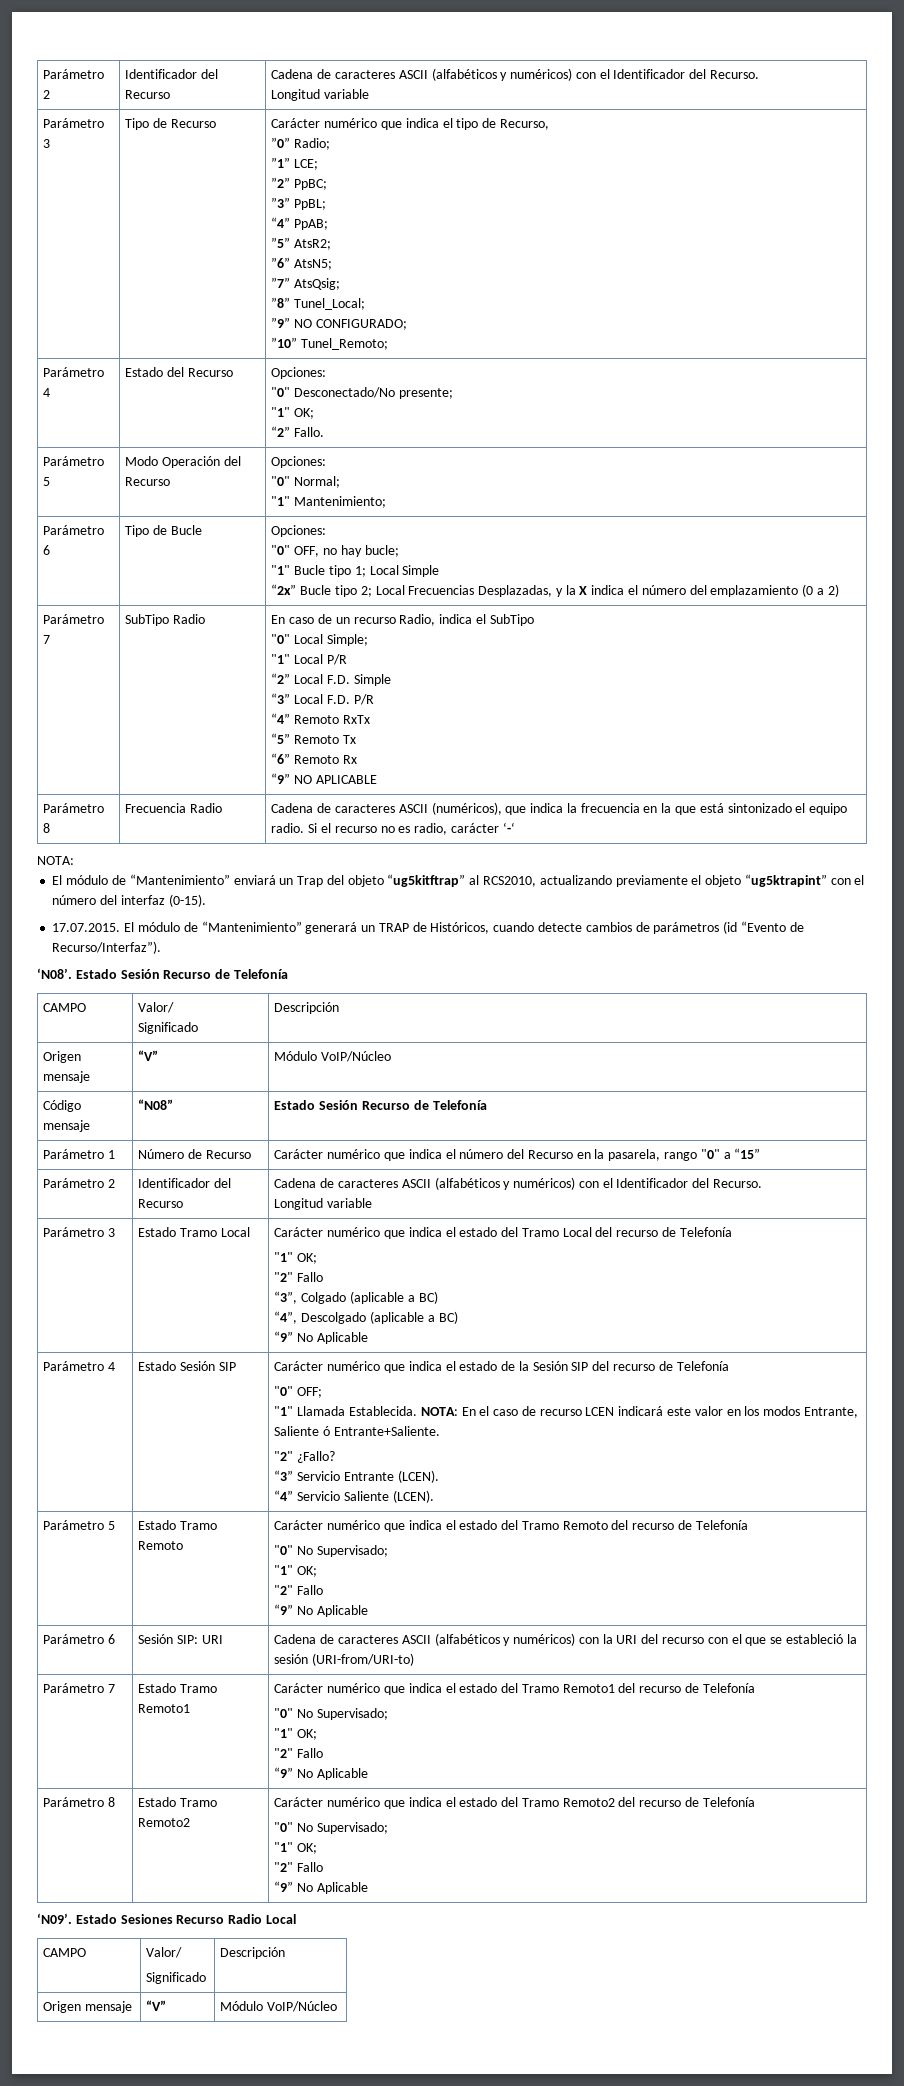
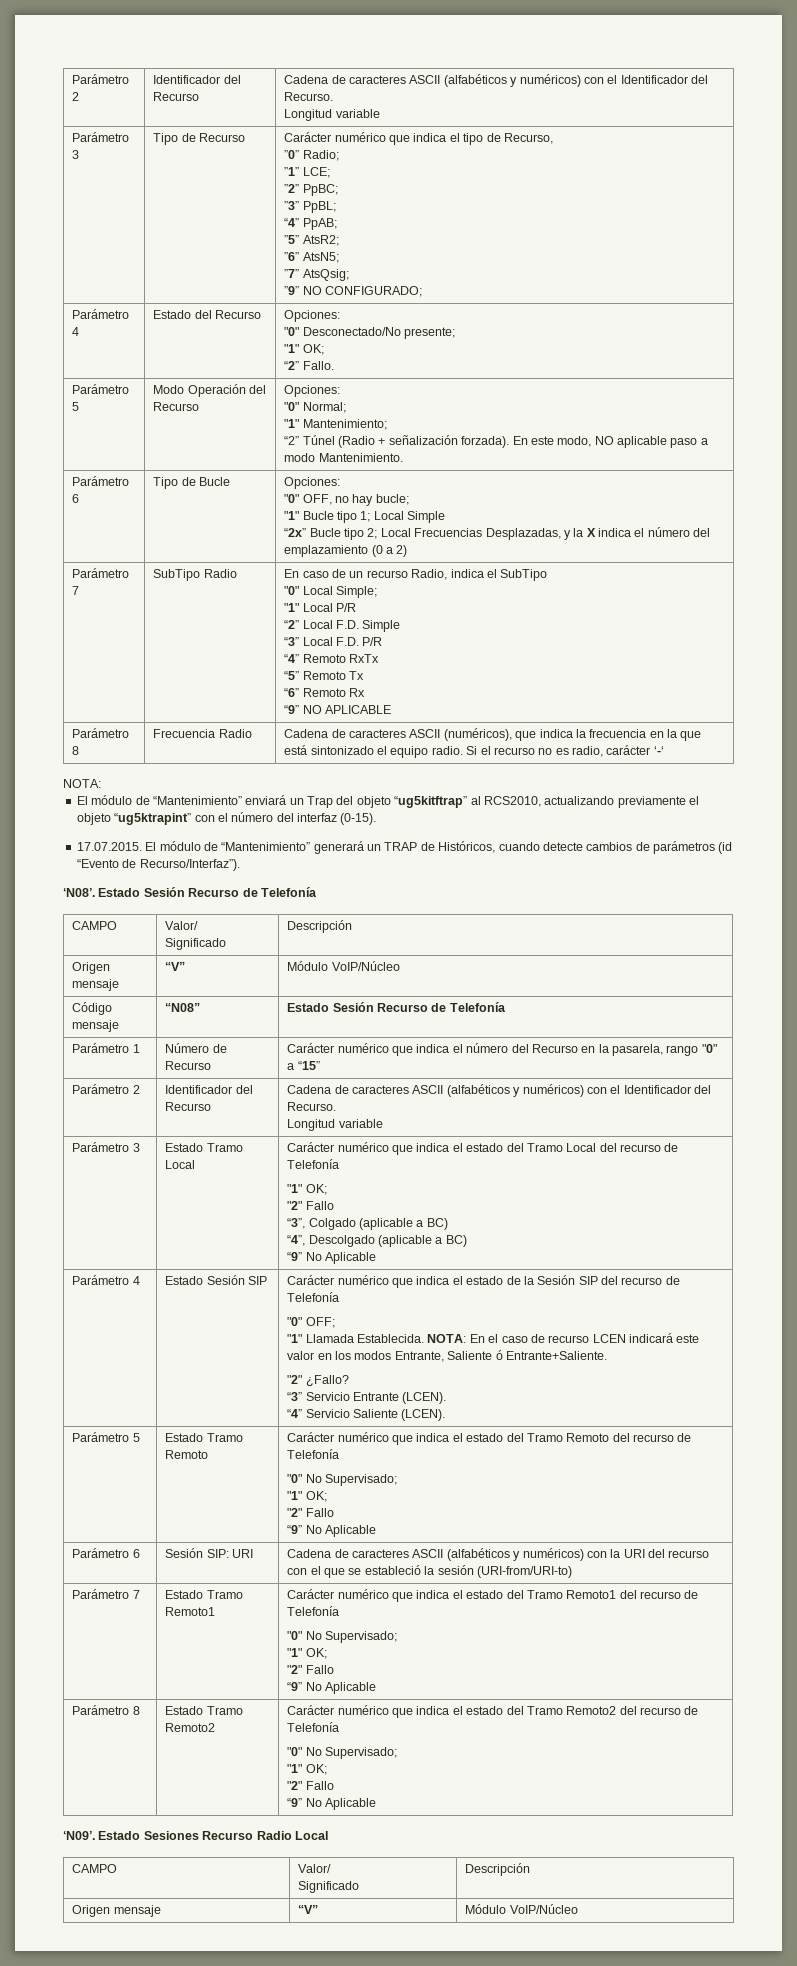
  Parámetro 3 | Tipo de Recurso | Carácter numérico que indica el tipo de Recurso,
  ”0” Radio;
  ”1” LCE;
  ”2” PpBC;
  ”3” PpBL;
  “4” PpAB;
  ”5” AtsR2;
  ”6” AtsN5;
  ”7” AtsQsig;
- ”8” Tunel_Local;
  ”9” NO CONFIGURADO;
- ”10” Tunel_Remoto;
  Parámetro 5 | Modo Operación del Recurso | Opciones:
  "0" Normal;
  "1" Mantenimiento;
+ “2” Túnel (Radio + señalización forzada). En este modo, NO aplicable paso a modo Mantenimiento.

